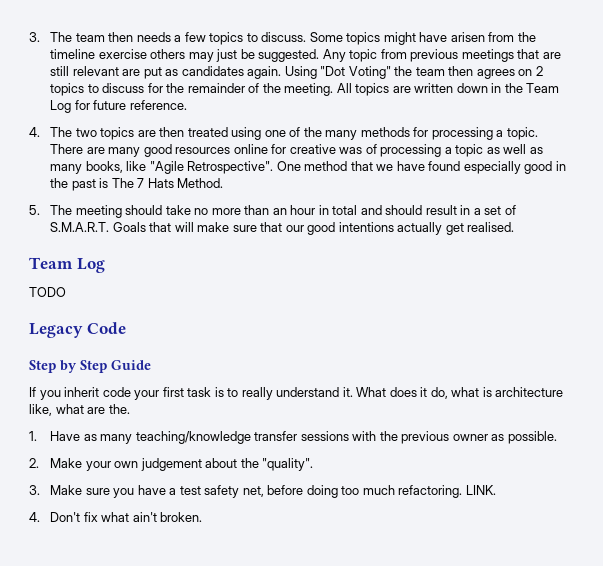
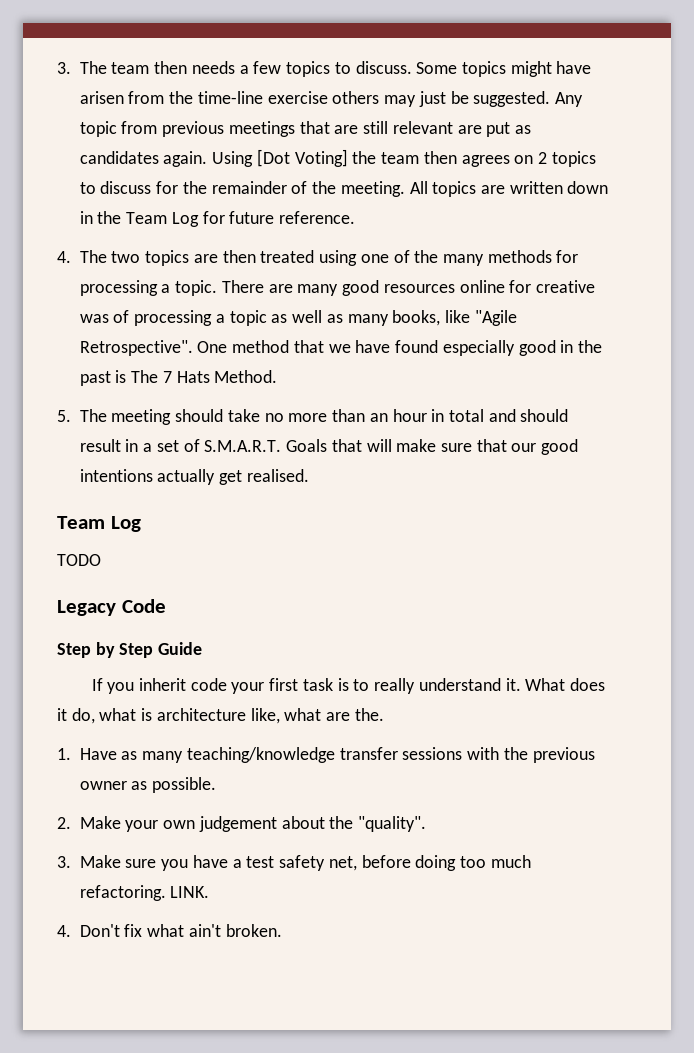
- Some topics might have arisen from the timeline exercise others may just be suggested.
+ Some topics might have arisen from the time-line exercise others may just be suggested.
- Using "Dot Voting" the team then agrees on 2 topics to discuss for the remainder of the meeting.
+ Using [Dot Voting] the team then agrees on 2 topics to discuss for the remainder of the meeting.

